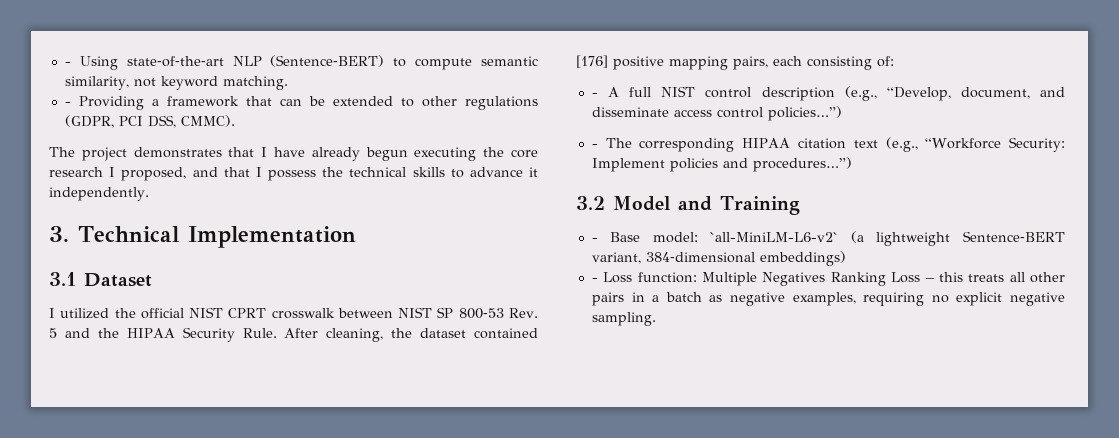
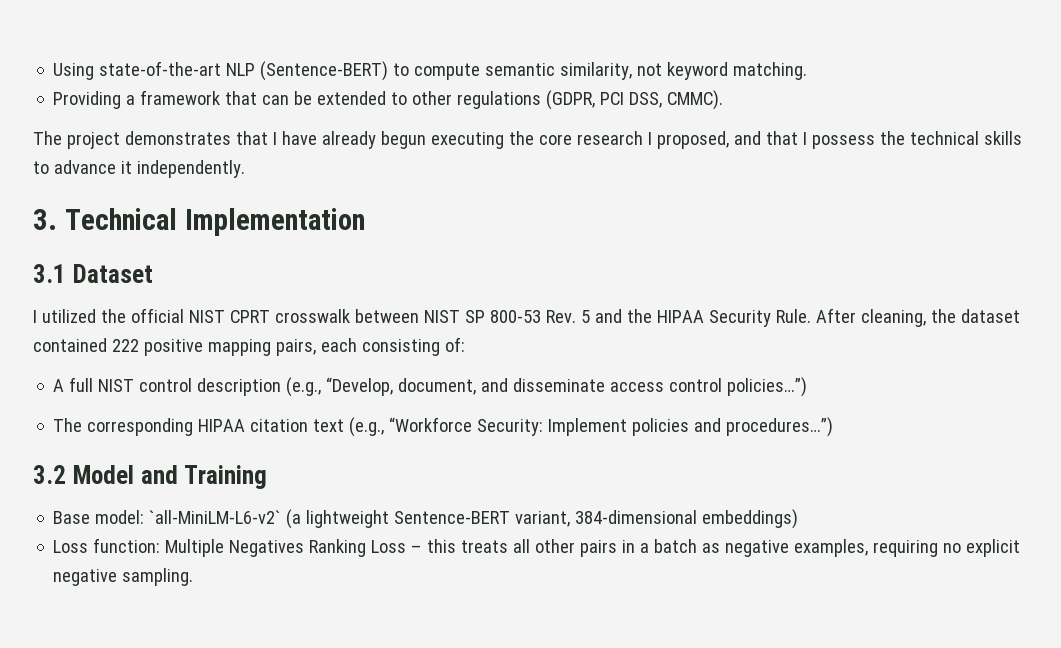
- - Using state‑of‑the‑art NLP (Sentence‑BERT) to compute semantic similarity, not keyword matching.
+ Using state‑of‑the‑art NLP (Sentence‑BERT) to compute semantic similarity, not keyword matching.
- - Providing a framework that can be extended to other regulations (GDPR, PCI DSS, CMMC).
+ Providing a framework that can be extended to other regulations (GDPR, PCI DSS, CMMC).
- After cleaning, the dataset contained [176] positive mapping pairs, each consisting of:
+ After cleaning, the dataset contained 222 positive mapping pairs, each consisting of:
- - A full NIST control description (e.g., “Develop, document, and disseminate access control policies…”)
+ A full NIST control description (e.g., “Develop, document, and disseminate access control policies…”)
- - The corresponding HIPAA citation text (e.g., “Workforce Security: Implement policies and procedures…”)
+ The corresponding HIPAA citation text (e.g., “Workforce Security: Implement policies and procedures…”)
- - Base model: `all-MiniLM-L6-v2` (a lightweight Sentence‑BERT variant, 384‑dimensional embeddings)
+ Base model: `all-MiniLM-L6-v2` (a lightweight Sentence‑BERT variant, 384‑dimensional embeddings)
- - Loss function: Multiple Negatives Ranking Loss – this treats all other pairs in a batch as negative examples, requiring no explicit negative sampling.
+ Loss function: Multiple Negatives Ranking Loss – this treats all other pairs in a batch as negative examples, requiring no explicit negative sampling.

